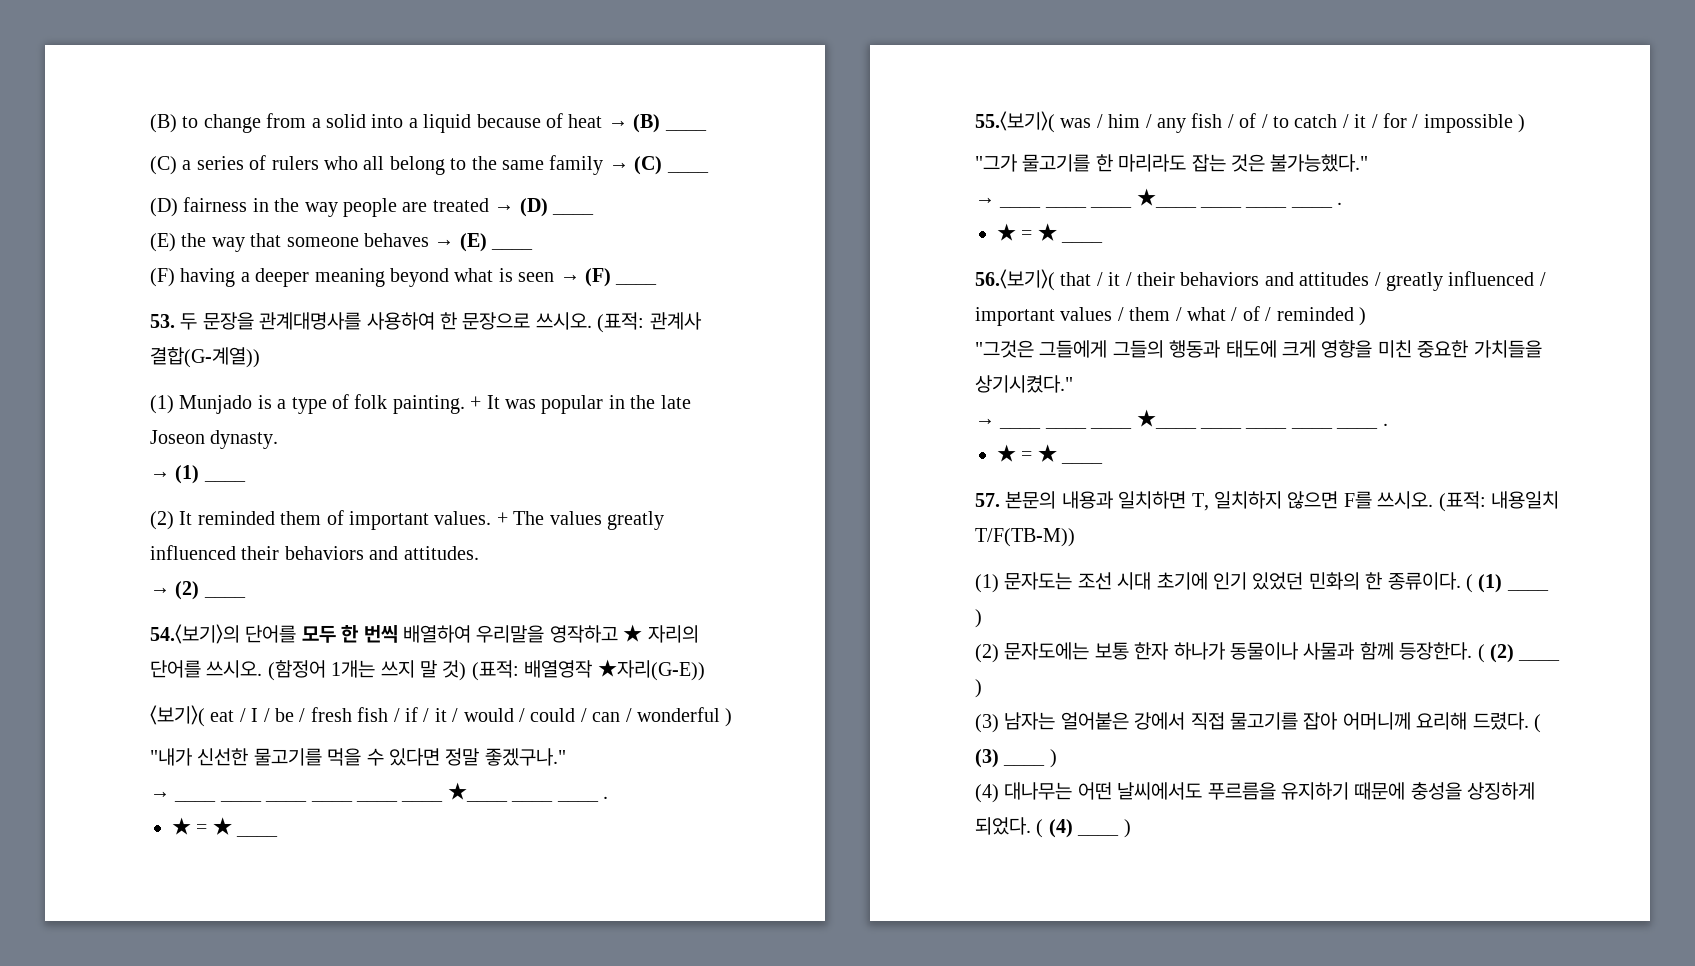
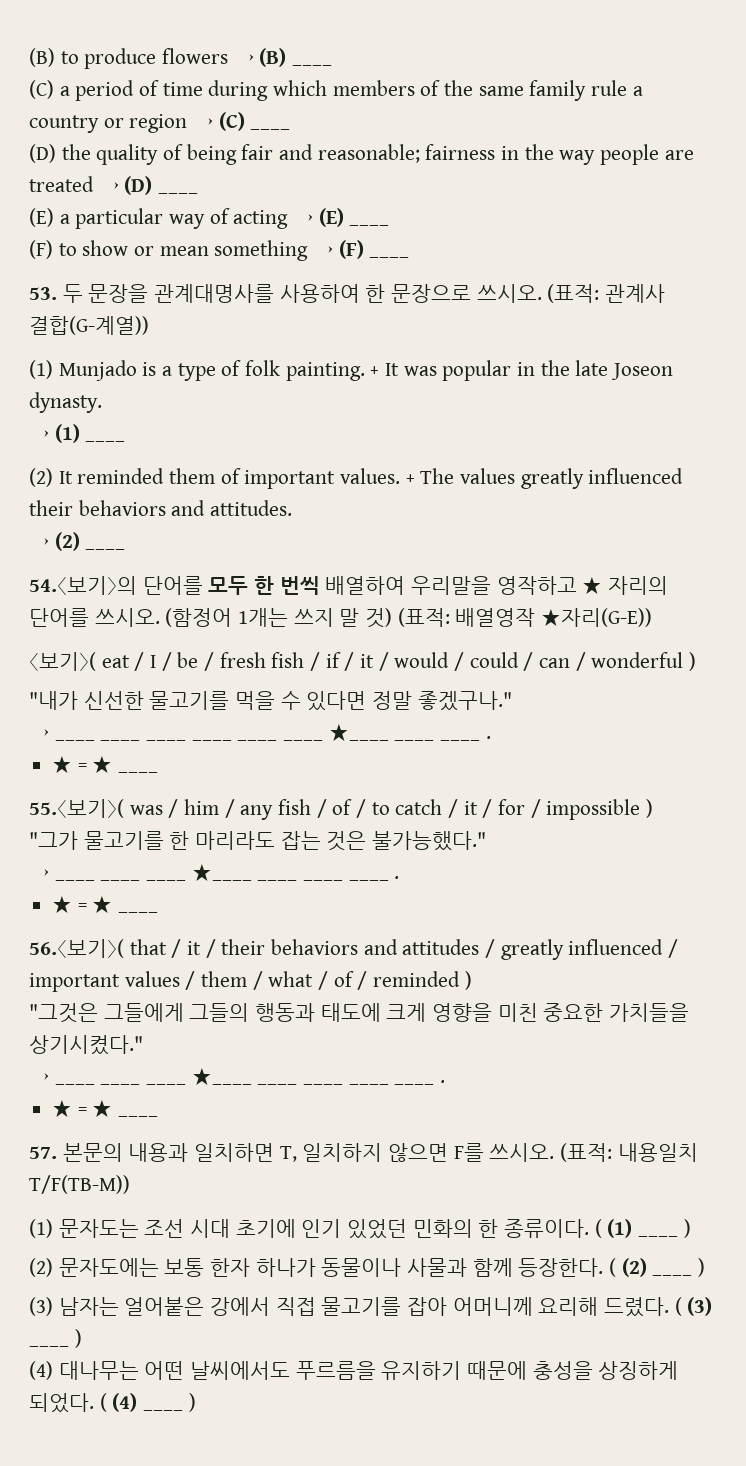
- (B) to change from a solid into a liquid because of heat → (B) ____
+ (B) to produce flowers → (B) ____
- (C) a series of rulers who all belong to the same family → (C) ____
- (D) fairness in the way people are treated → (D) ____
+ (C) a period of time during which members of the same family rule a country or region → (C) ____
+ (D) the quality of being fair and reasonable; fairness in the way people are treated → (D) ____
- (E) the way that someone behaves → (E) ____
+ (E) a particular way of acting → (E) ____
- (F) having a deeper meaning beyond what is seen → (F) ____
+ (F) to show or mean something → (F) ____

